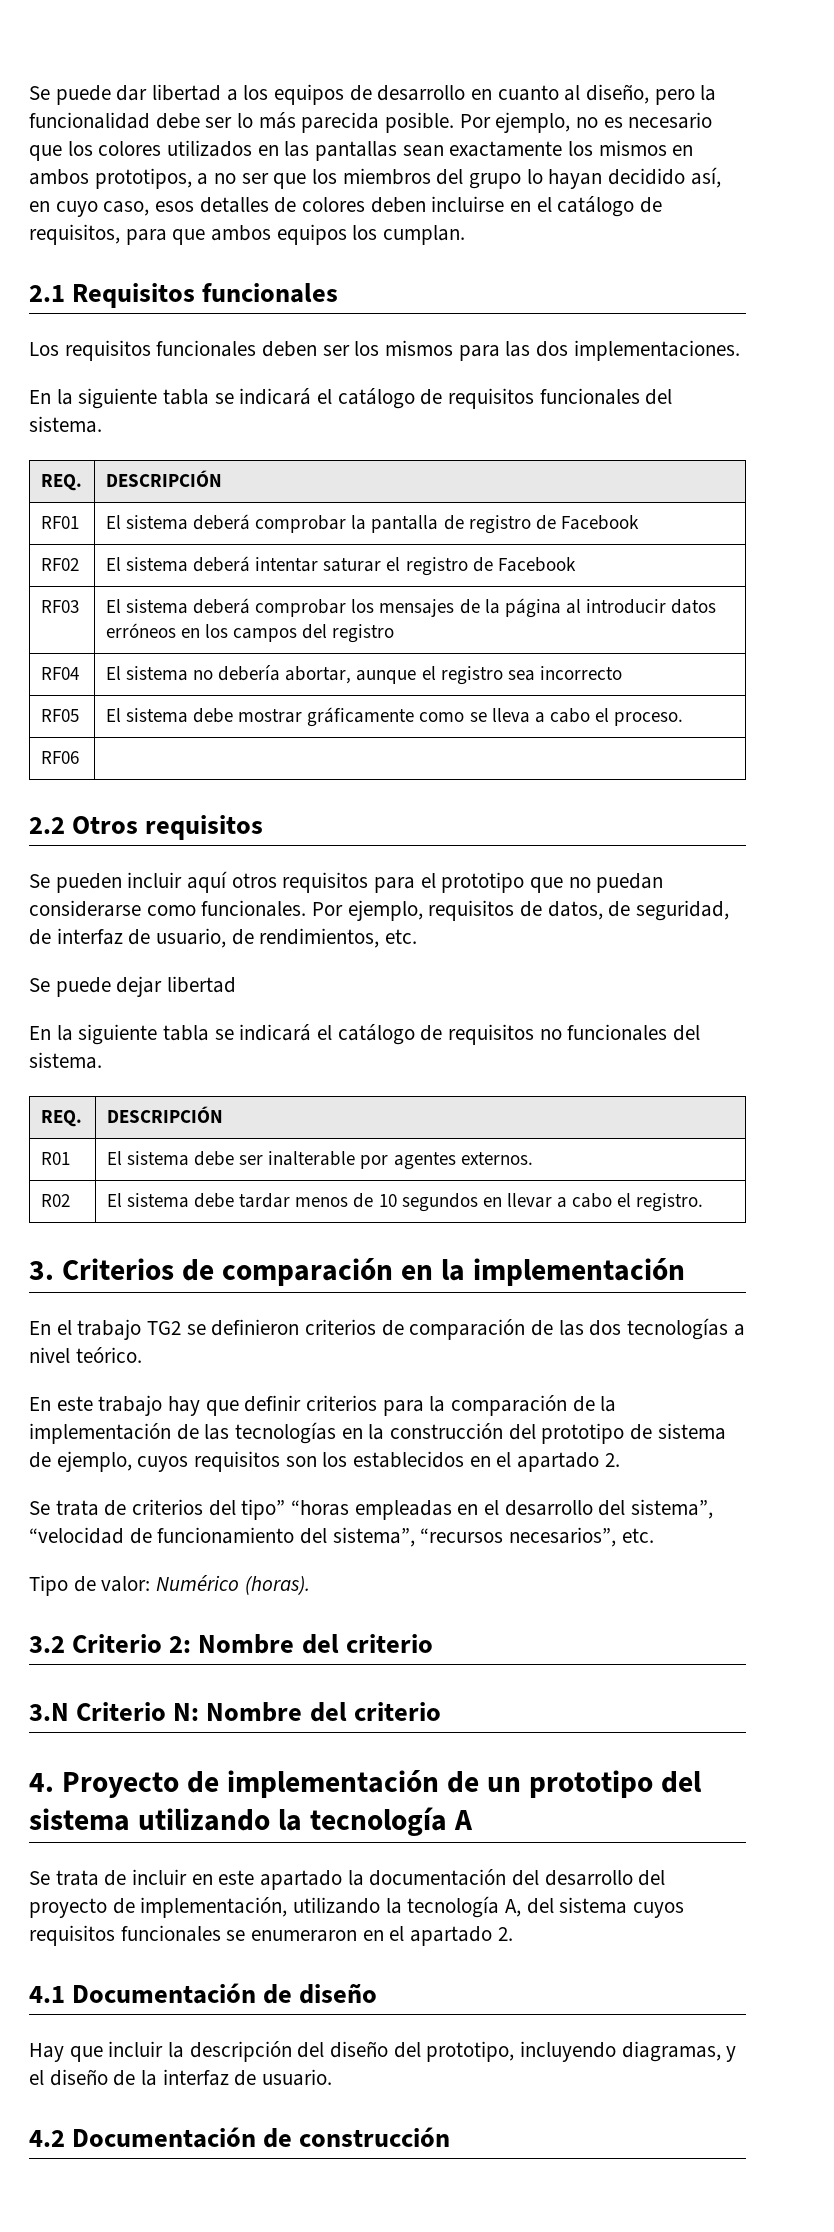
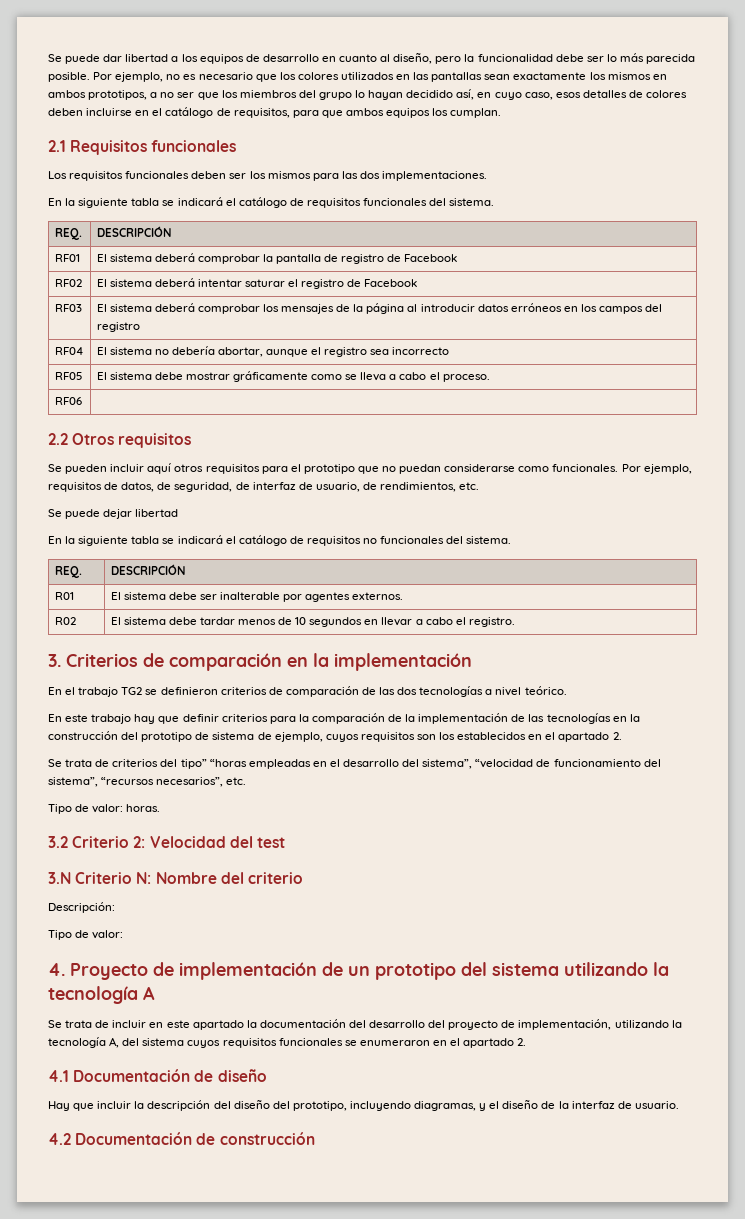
- Tipo de valor: Numérico (horas).
+ Tipo de valor: horas.
- 3.2 Criterio 2: Nombre del criterio
+ 3.2 Criterio 2: Velocidad del test
+ Descripción:
+ Tipo de valor:

